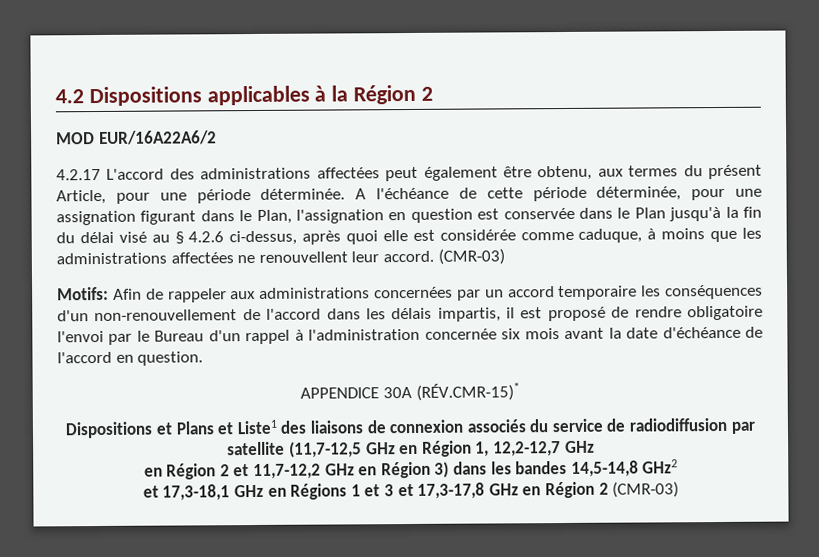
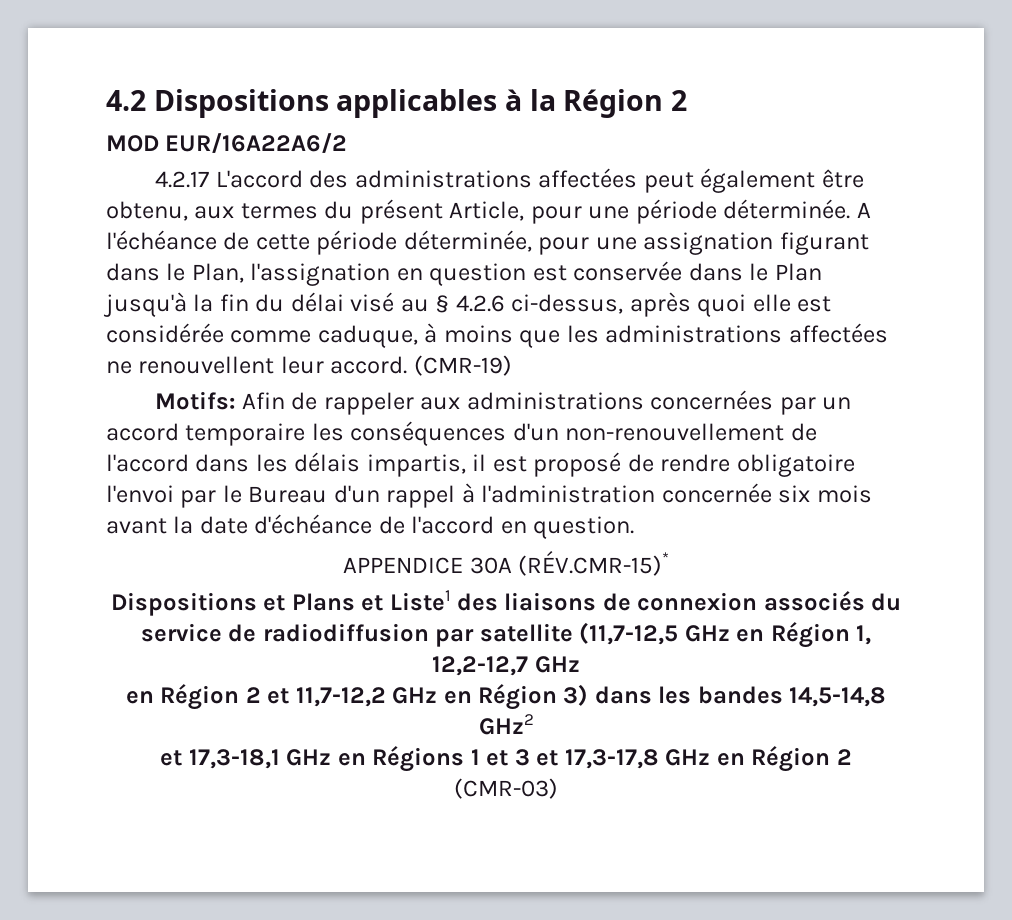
- A l'échéance de cette période déterminée, pour une assignation figurant dans le Plan, l'assignation en question est conservée dans le Plan jusqu'à la fin du délai visé au § 4.2.6 ci-dessus, après quoi elle est considérée comme caduque, à moins que les administrations affectées ne renouvellent leur accord. (CMR-03)
+ A l'échéance de cette période déterminée, pour une assignation figurant dans le Plan, l'assignation en question est conservée dans le Plan jusqu'à la fin du délai visé au § 4.2.6 ci-dessus, après quoi elle est considérée comme caduque, à moins que les administrations affectées ne renouvellent leur accord. (CMR-19)

